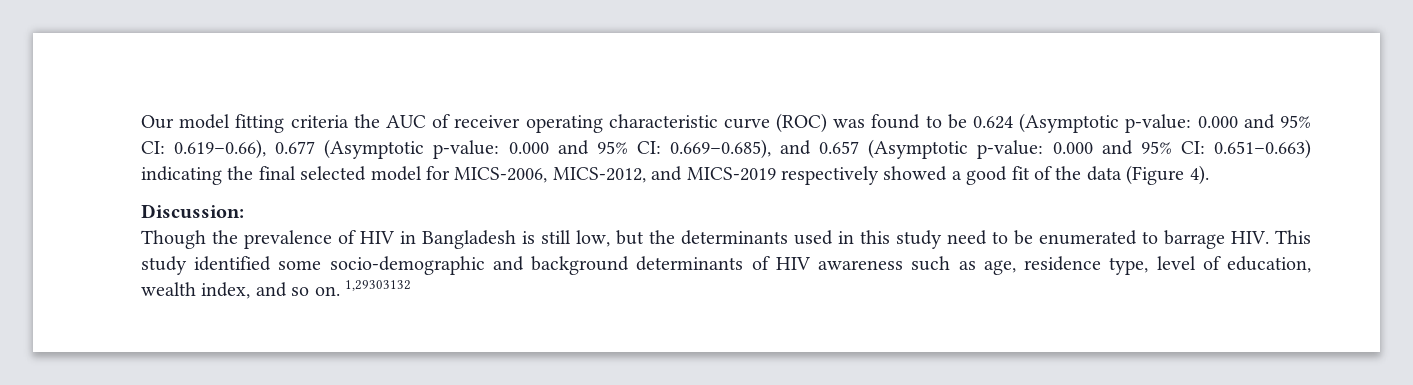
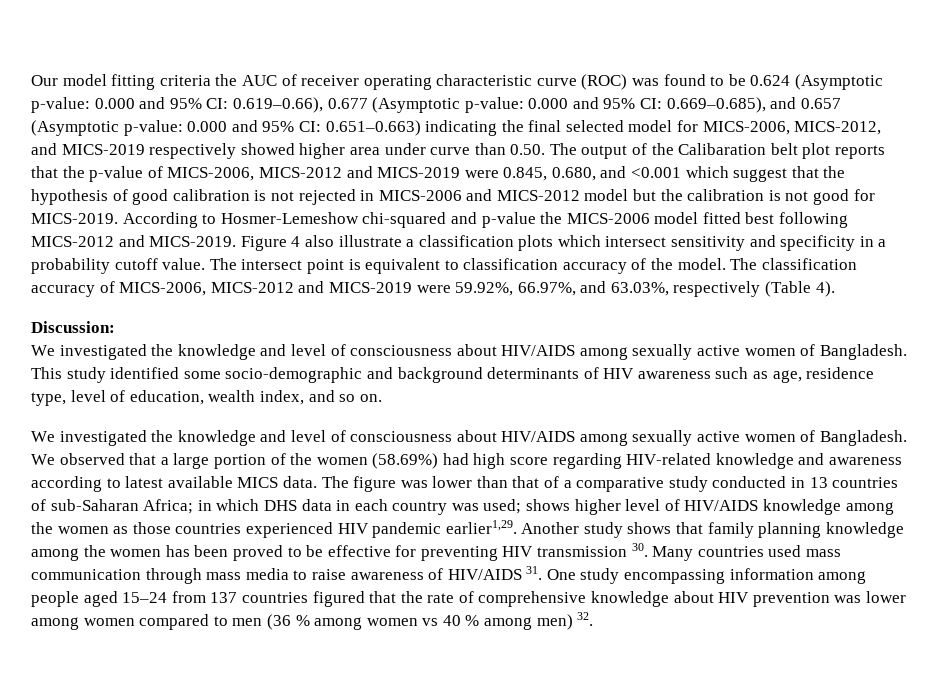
- 0.651–0.663) indicating the final selected model for MICS-2006, MICS-2012, and MICS-2019 respectively showed a good fit of the data (Figure 4).
+ 0.651–0.663) indicating the final selected model for MICS-2006, MICS-2012, and MICS-2019 respectively showed higher area under curve than 0.50. The output of the Calibaration belt plot reports that the p-value of MICS-2006, MICS-2012 and MICS-2019 were 0.845, 0.680, and <0.001 which suggest that the hypothesis of good calibration is not rejected in MICS-2006 and MICS-2012 model but the calibration is not good for MICS-2019. According to Hosmer-Lemeshow chi-squared and p-value the MICS-2006 model fitted best following MICS-2012 and MICS-2019. Figure 4 also illustrate a classification plots which intersect sensitivity and specificity in a probability cutoff value. The intersect point is equivalent to classification accuracy of the model. The classification accuracy of MICS-2006, MICS-2012 and MICS-2019 were 59.92%, 66.97%, and 63.03%, respectively (Table 4).
  Discussion:
- Though the prevalence of HIV in Bangladesh is still low, but the determinants used in this study need to be enumerated to barrage HIV. This study identified some socio-demographic and background determinants of HIV awareness such as age, residence type, level of education, wealth index, and so on. 1,29303132
+ We investigated the knowledge and level of consciousness about HIV/AIDS among sexually active women of Bangladesh. This study identified some socio-demographic and background determinants of HIV awareness such as age, residence type, level of education, wealth index, and so on.
+ We investigated the knowledge and level of consciousness about HIV/AIDS among sexually active women of Bangladesh. We observed that a large portion of the women (58.69%) had high score regarding HIV-related knowledge and awareness according to latest available MICS data. The figure was lower than that of a comparative study conducted in 13 countries of sub-Saharan Africa; in which DHS data in each country was used; shows higher level of HIV/AIDS knowledge among the women as those countries experienced HIV pandemic earlier1,29. Another study shows that family planning knowledge among the women has been proved to be effective for preventing HIV transmission 30. Many countries used mass communication through mass media to raise awareness of HIV/AIDS 31. One study encompassing information among people aged 15–24 from 137 countries figured that the rate of comprehensive knowledge about HIV prevention was lower among women compared to men (36 % among women vs 40 % among men) 32.

